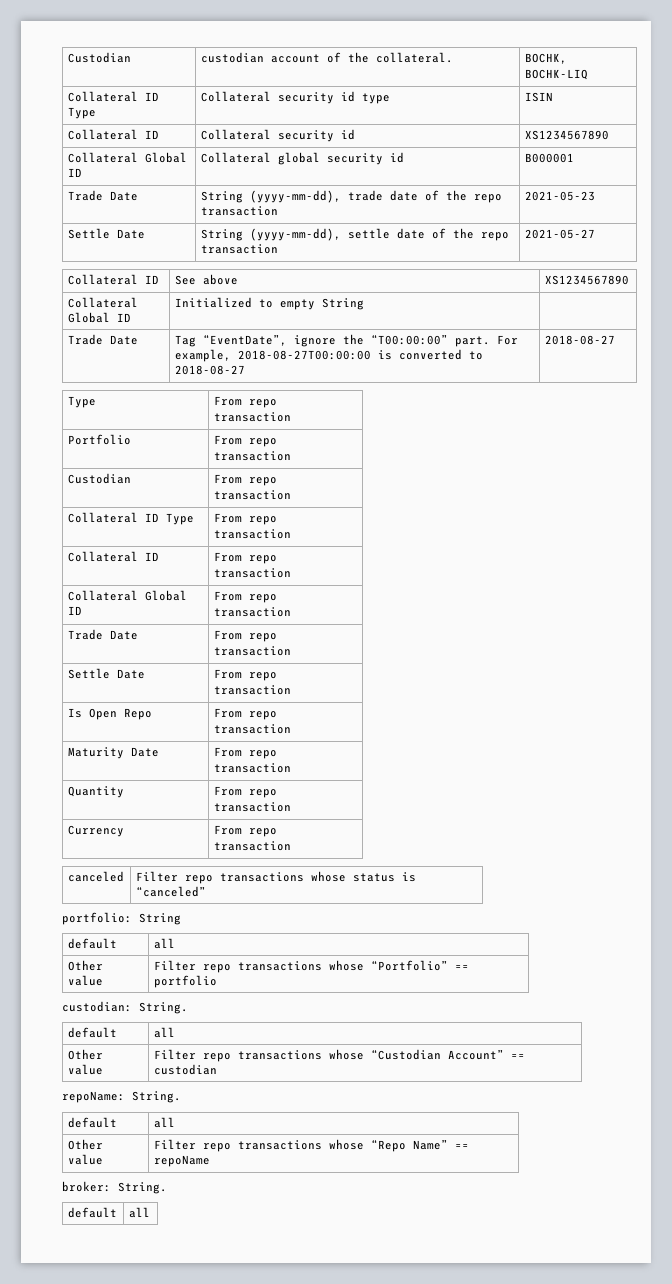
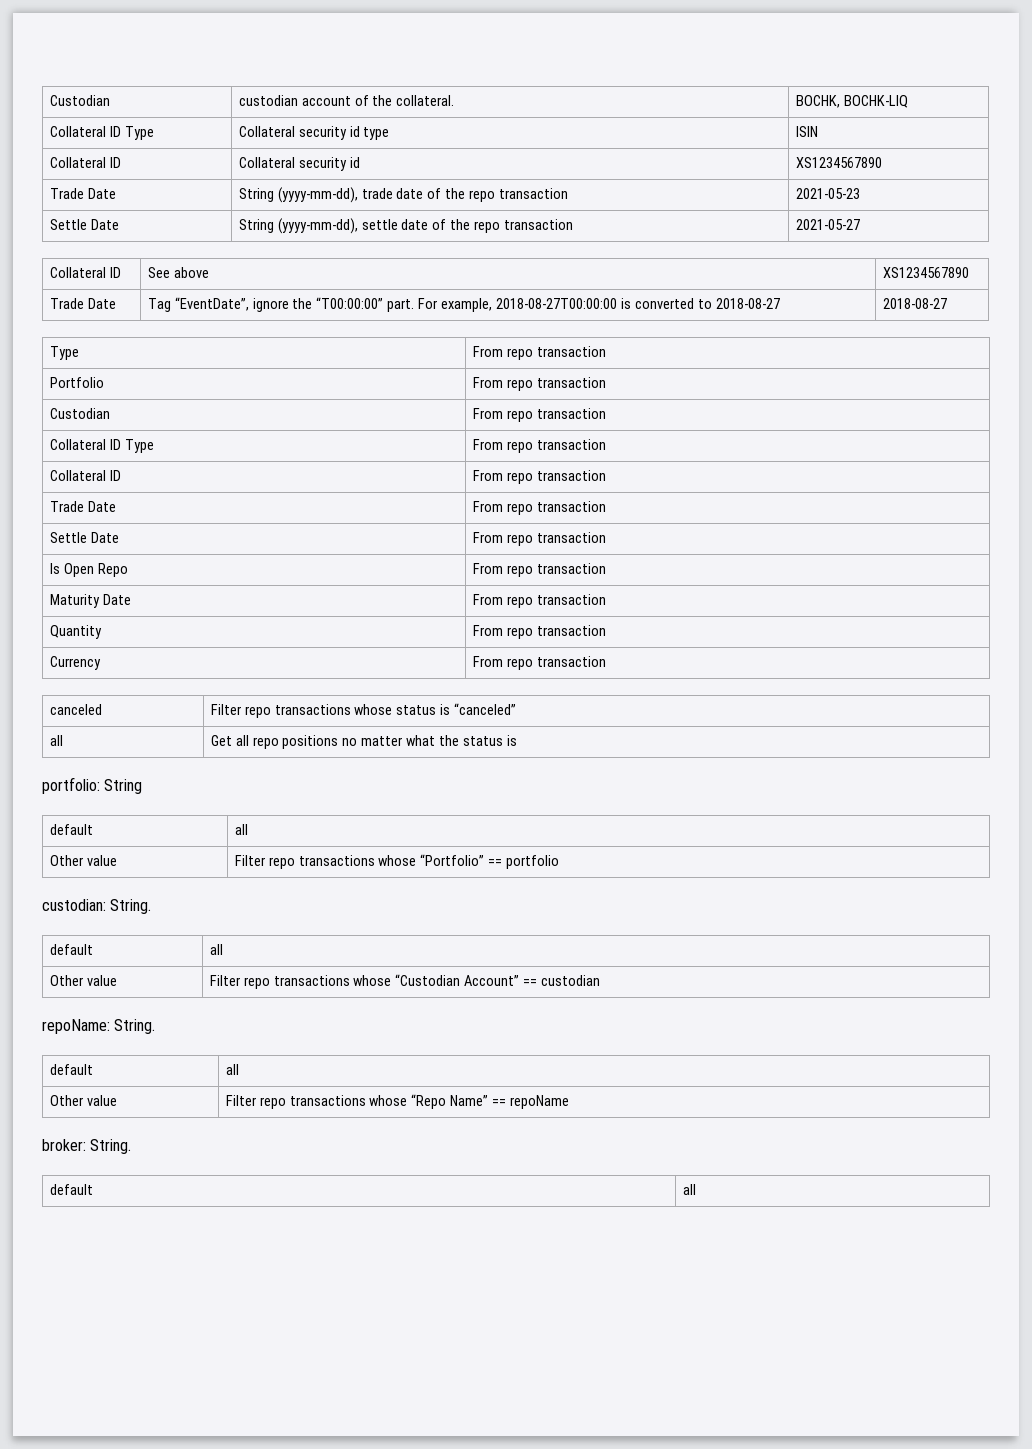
- Collateral Global ID | Collateral global security id | B000001
- Collateral Global ID | Initialized to empty String |
- Collateral Global ID | From repo transaction
+ all | Get all repo positions no matter what the status is

